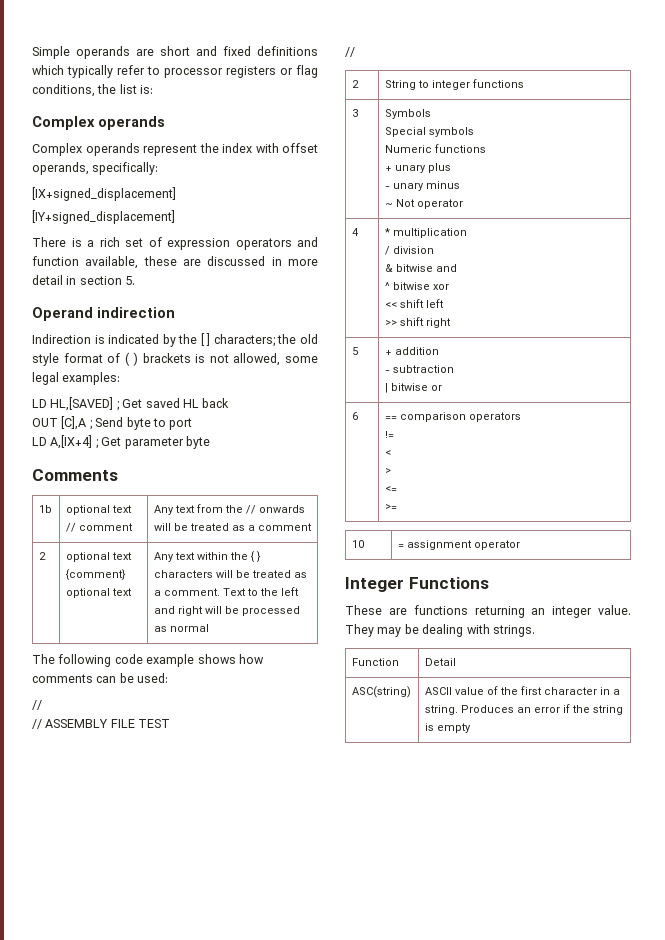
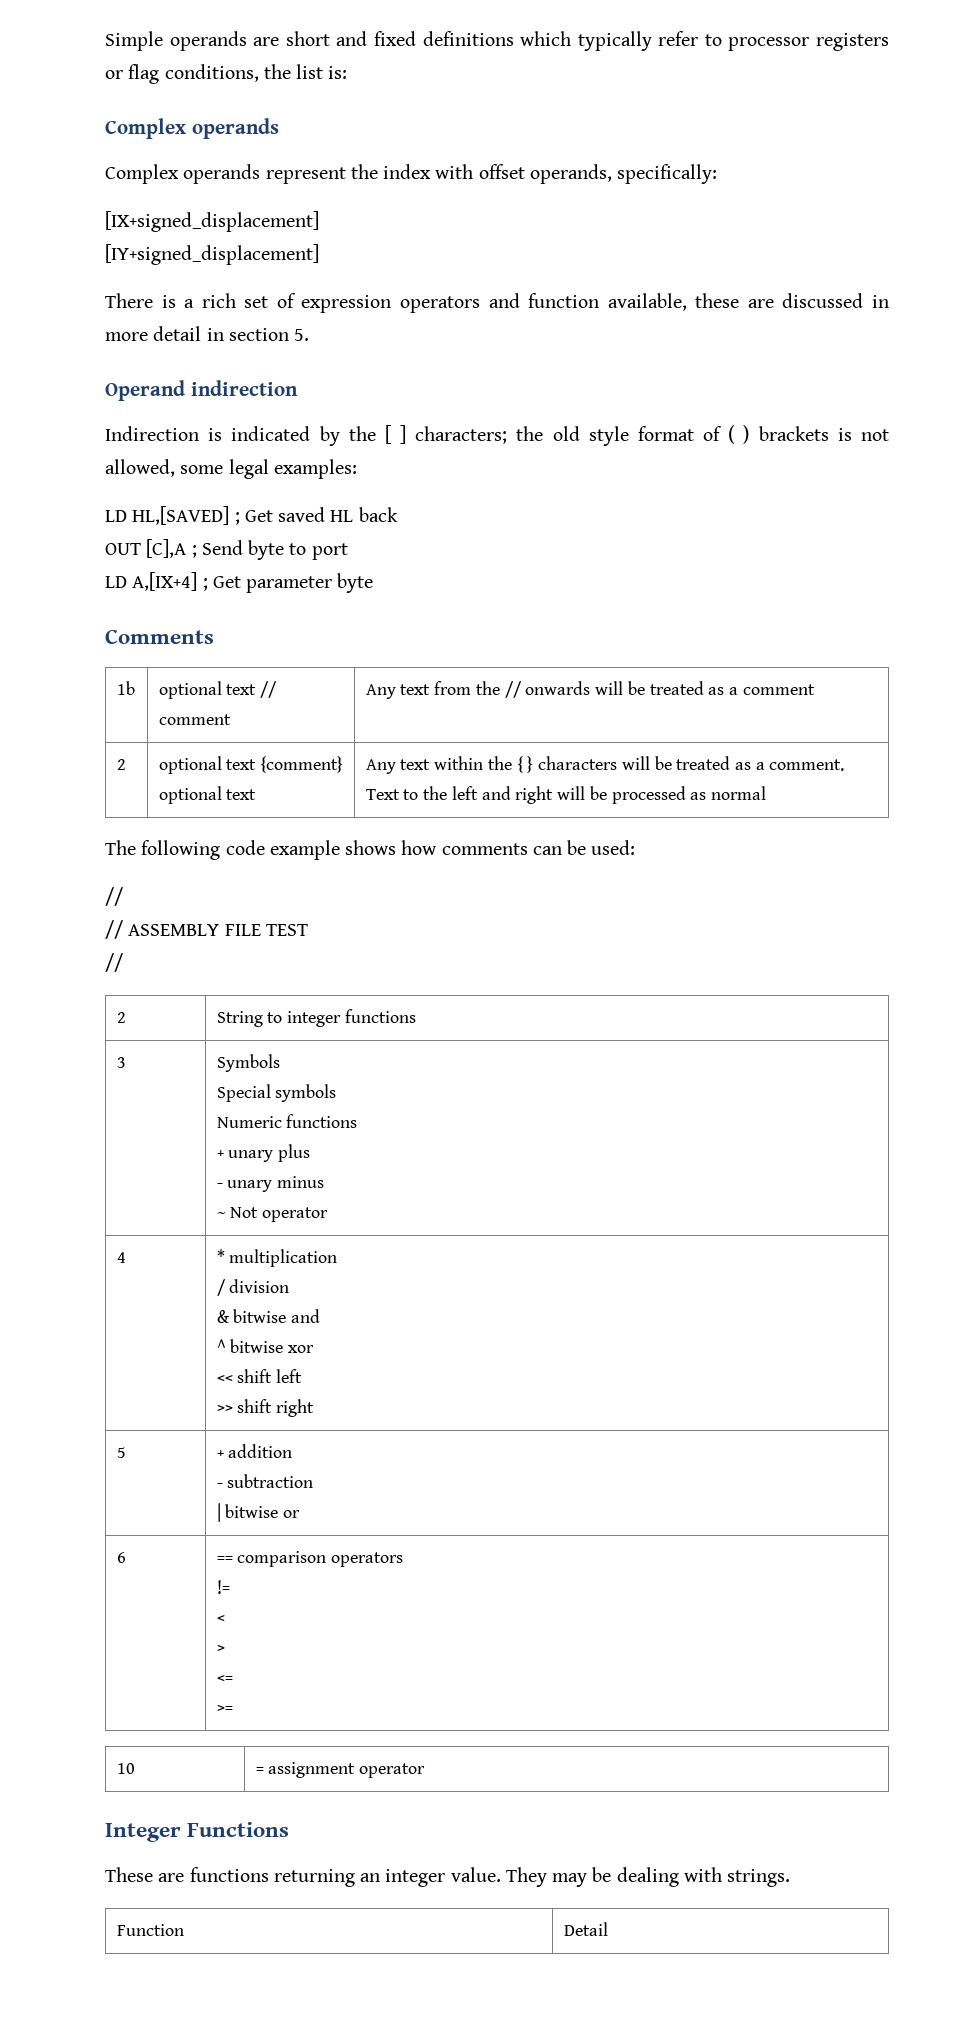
- ASC(string) | ASCII value of the first character in a string. Produces an error if the string is empty

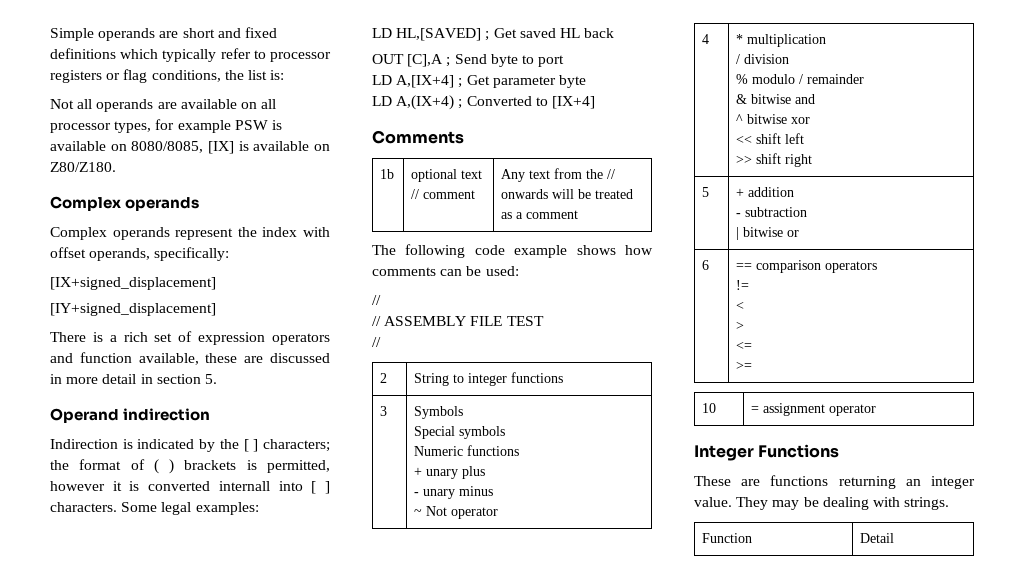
+ Not all operands are available on all processor types, for example PSW is available on 8080/8085, [IX] is available on Z80/Z180.
- Indirection is indicated by the [ ] characters; the old style format of ( ) brackets is not allowed, some legal examples:
+ Indirection is indicated by the [ ] characters; the format of ( ) brackets is permitted, however it is converted internall into [ ] characters. Some legal examples:
+ LD A,(IX+4) ; Converted to [IX+4]
- 2 | optional text {comment} optional text | Any text within the { } characters will be treated as a comment. Text to the left and right will be processed as normal
  4 | * multiplication
  / division
+ % modulo / remainder

